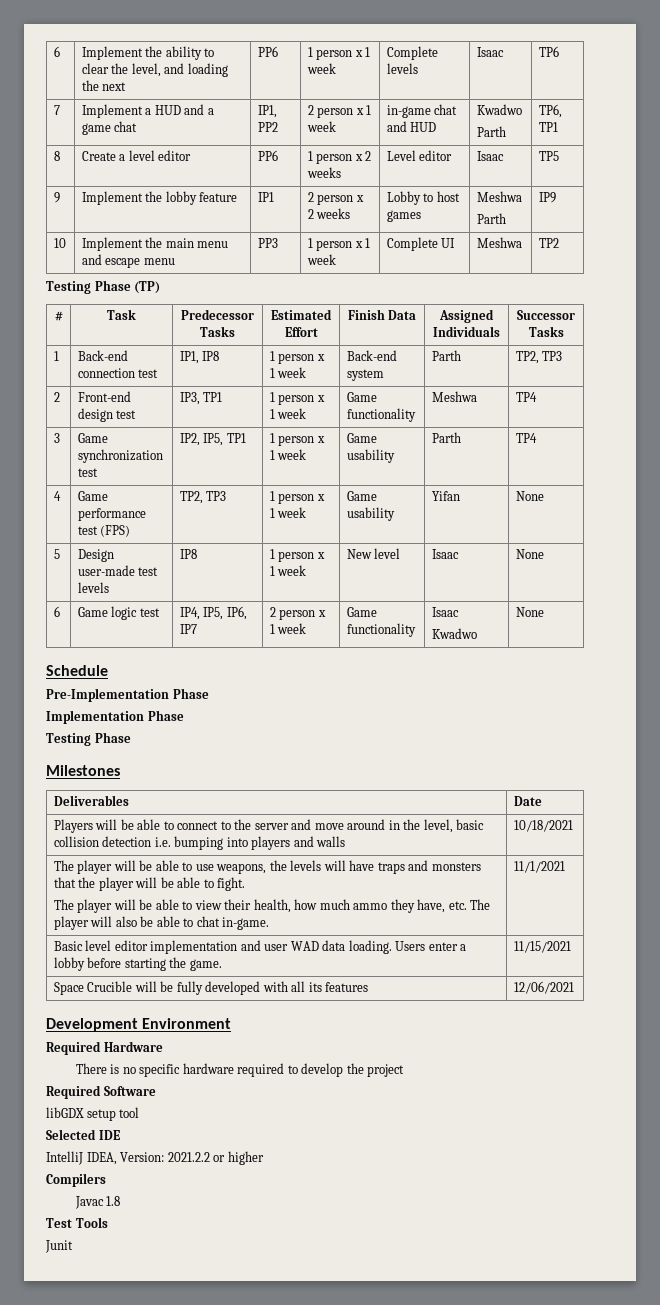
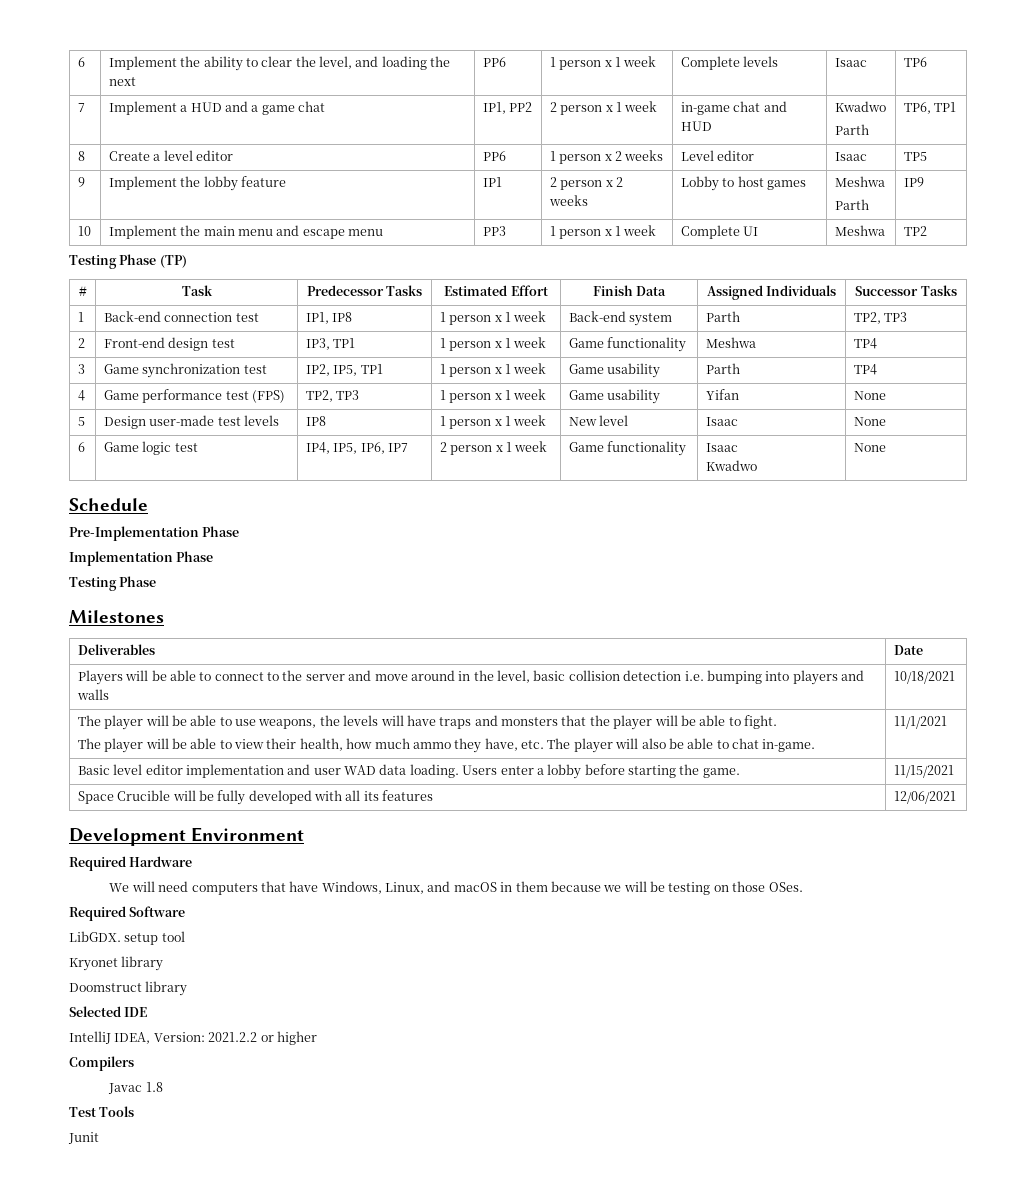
- There is no specific hardware required to develop the project
+ We will need computers that have Windows, Linux, and macOS in them because we will be testing on those OSes.
- libGDX setup tool
+ LibGDX. setup tool
+ Kryonet library
+ Doomstruct library

